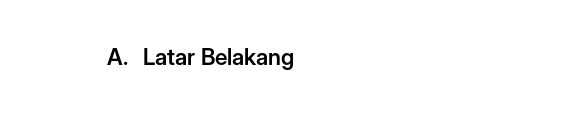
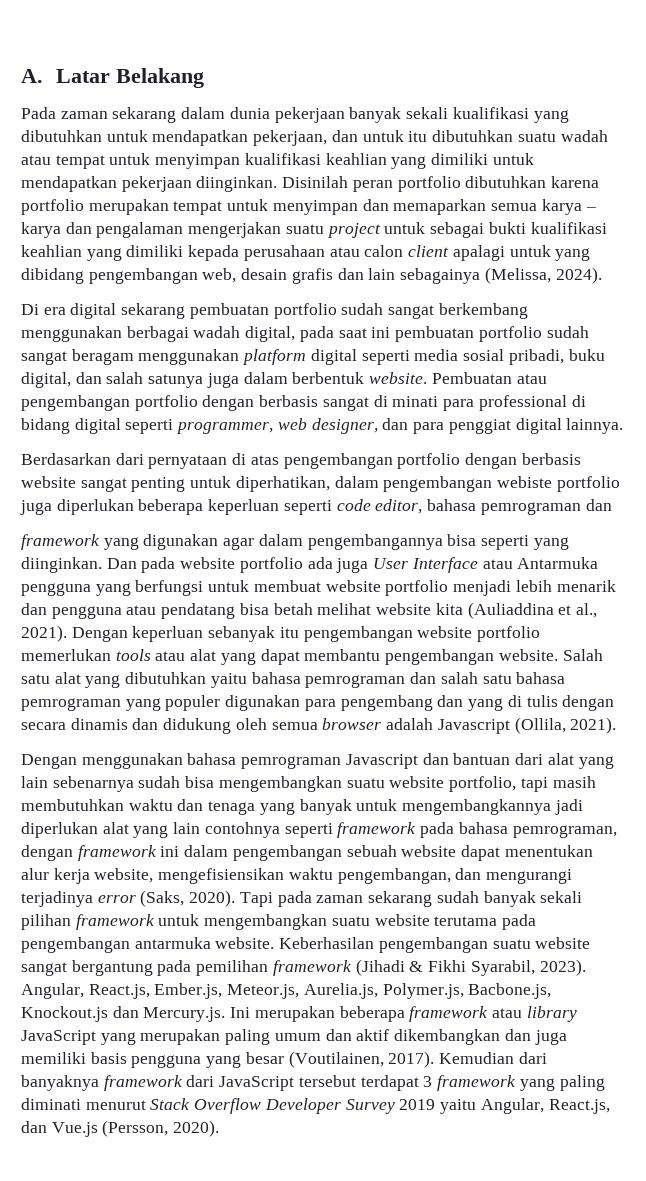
+ Pada zaman sekarang dalam dunia pekerjaan banyak sekali kualifikasi yang dibutuhkan untuk mendapatkan pekerjaan, dan untuk itu dibutuhkan suatu wadah atau tempat untuk menyimpan kualifikasi keahlian yang dimiliki untuk mendapatkan pekerjaan diinginkan. Disinilah peran portfolio dibutuhkan karena portfolio merupakan tempat untuk menyimpan dan memaparkan semua karya – karya dan pengalaman mengerjakan suatu project untuk sebagai bukti kualifikasi keahlian yang dimiliki kepada perusahaan atau calon client apalagi untuk yang dibidang pengembangan web, desain grafis dan lain sebagainya (Melissa, 2024).
+ Di era digital sekarang pembuatan portfolio sudah sangat berkembang menggunakan berbagai wadah digital, pada saat ini pembuatan portfolio sudah sangat beragam menggunakan platform digital seperti media sosial pribadi, buku digital, dan salah satunya juga dalam berbentuk website. Pembuatan atau pengembangan portfolio dengan berbasis sangat di minati para professional di bidang digital seperti programmer, web designer, dan para penggiat digital lainnya.
+ Berdasarkan dari pernyataan di atas pengembangan portfolio dengan berbasis website sangat penting untuk diperhatikan, dalam pengembangan webiste portfolio juga diperlukan beberapa keperluan seperti code editor, bahasa pemrograman dan
+ framework yang digunakan agar dalam pengembangannya bisa seperti yang diinginkan. Dan pada website portfolio ada juga User Interface atau Antarmuka pengguna yang berfungsi untuk membuat website portfolio menjadi lebih menarik dan pengguna atau pendatang bisa betah melihat website kita (Auliaddina et al., 2021). Dengan keperluan sebanyak itu pengembangan website portfolio memerlukan tools atau alat yang dapat membantu pengembangan website. Salah satu alat yang dibutuhkan yaitu bahasa pemrograman dan salah satu bahasa pemrograman yang populer digunakan para pengembang dan yang di tulis dengan secara dinamis dan didukung oleh semua browser adalah Javascript (Ollila, 2021).
+ Dengan menggunakan bahasa pemrograman Javascript dan bantuan dari alat yang lain sebenarnya sudah bisa mengembangkan suatu website portfolio, tapi masih membutuhkan waktu dan tenaga yang banyak untuk mengembangkannya jadi diperlukan alat yang lain contohnya seperti framework pada bahasa pemrograman, dengan framework ini dalam pengembangan sebuah website dapat menentukan alur kerja website, mengefisiensikan waktu pengembangan, dan mengurangi terjadinya error (Saks, 2020). Tapi pada zaman sekarang sudah banyak sekali pilihan framework untuk mengembangkan suatu website terutama pada pengembangan antarmuka website. Keberhasilan pengembangan suatu website sangat bergantung pada pemilihan framework (Jihadi & Fikhi Syarabil, 2023). Angular, React.js, Ember.js, Meteor.js, Aurelia.js, Polymer.js, Bacbone.js, Knockout.js dan Mercury.js. Ini merupakan beberapa framework atau library JavaScript yang merupakan paling umum dan aktif dikembangkan dan juga memiliki basis pengguna yang besar (Voutilainen, 2017). Kemudian dari banyaknya framework dari JavaScript tersebut terdapat 3 framework yang paling diminati menurut Stack Overflow Developer Survey 2019 yaitu Angular, React.js, dan Vue.js (Persson, 2020).

